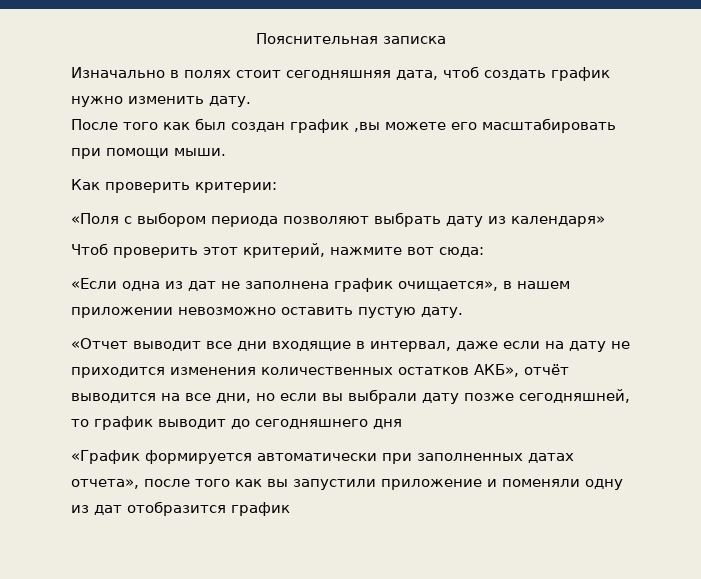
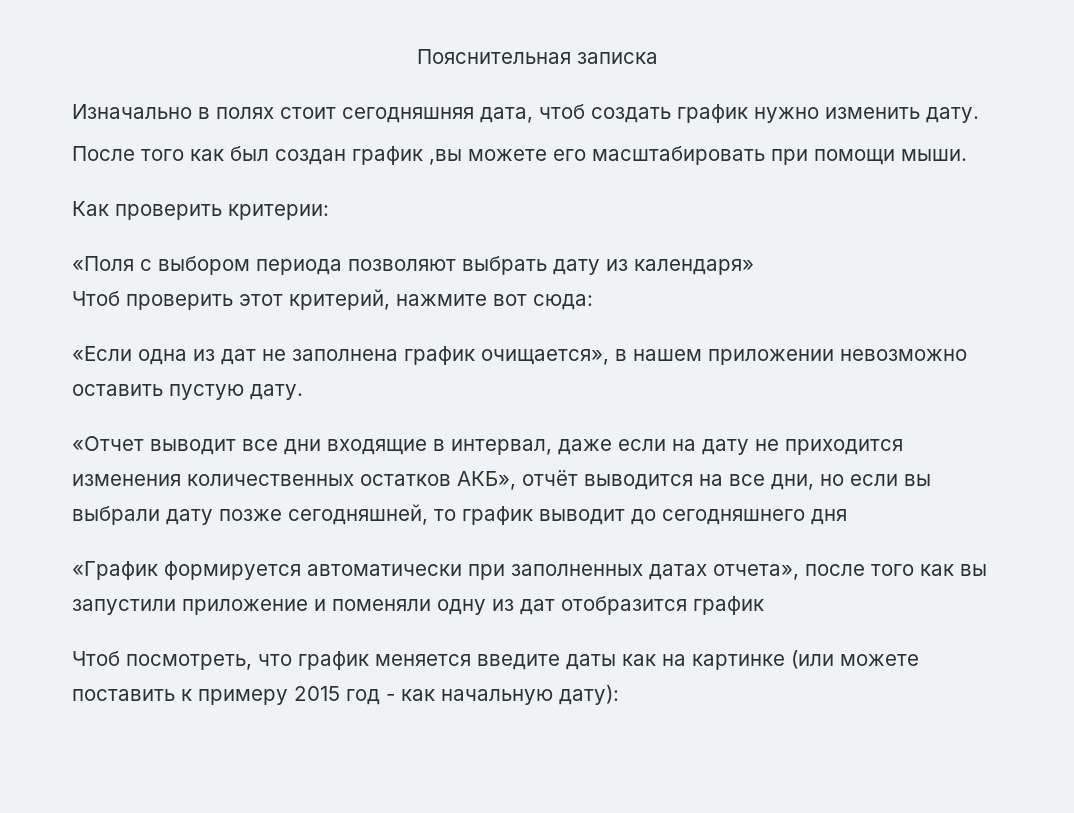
+ Чтоб посмотреть, что график меняется введите даты как на картинке (или можете поставить к примеру 2015 год - как начальную дату):

